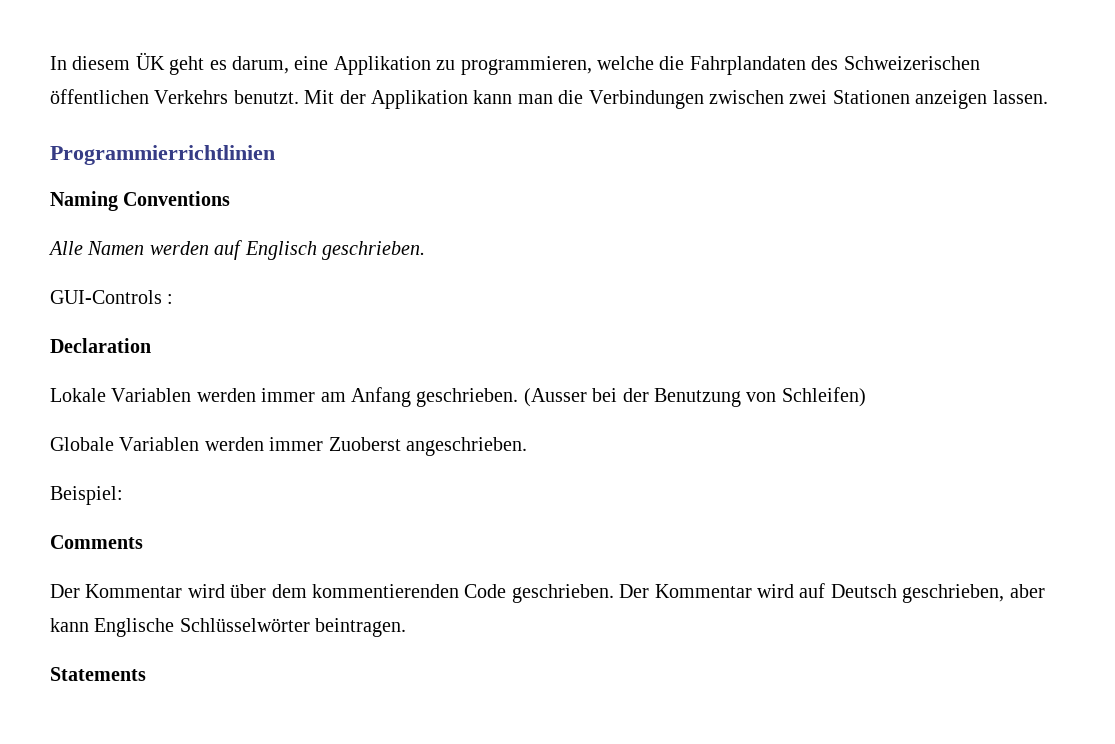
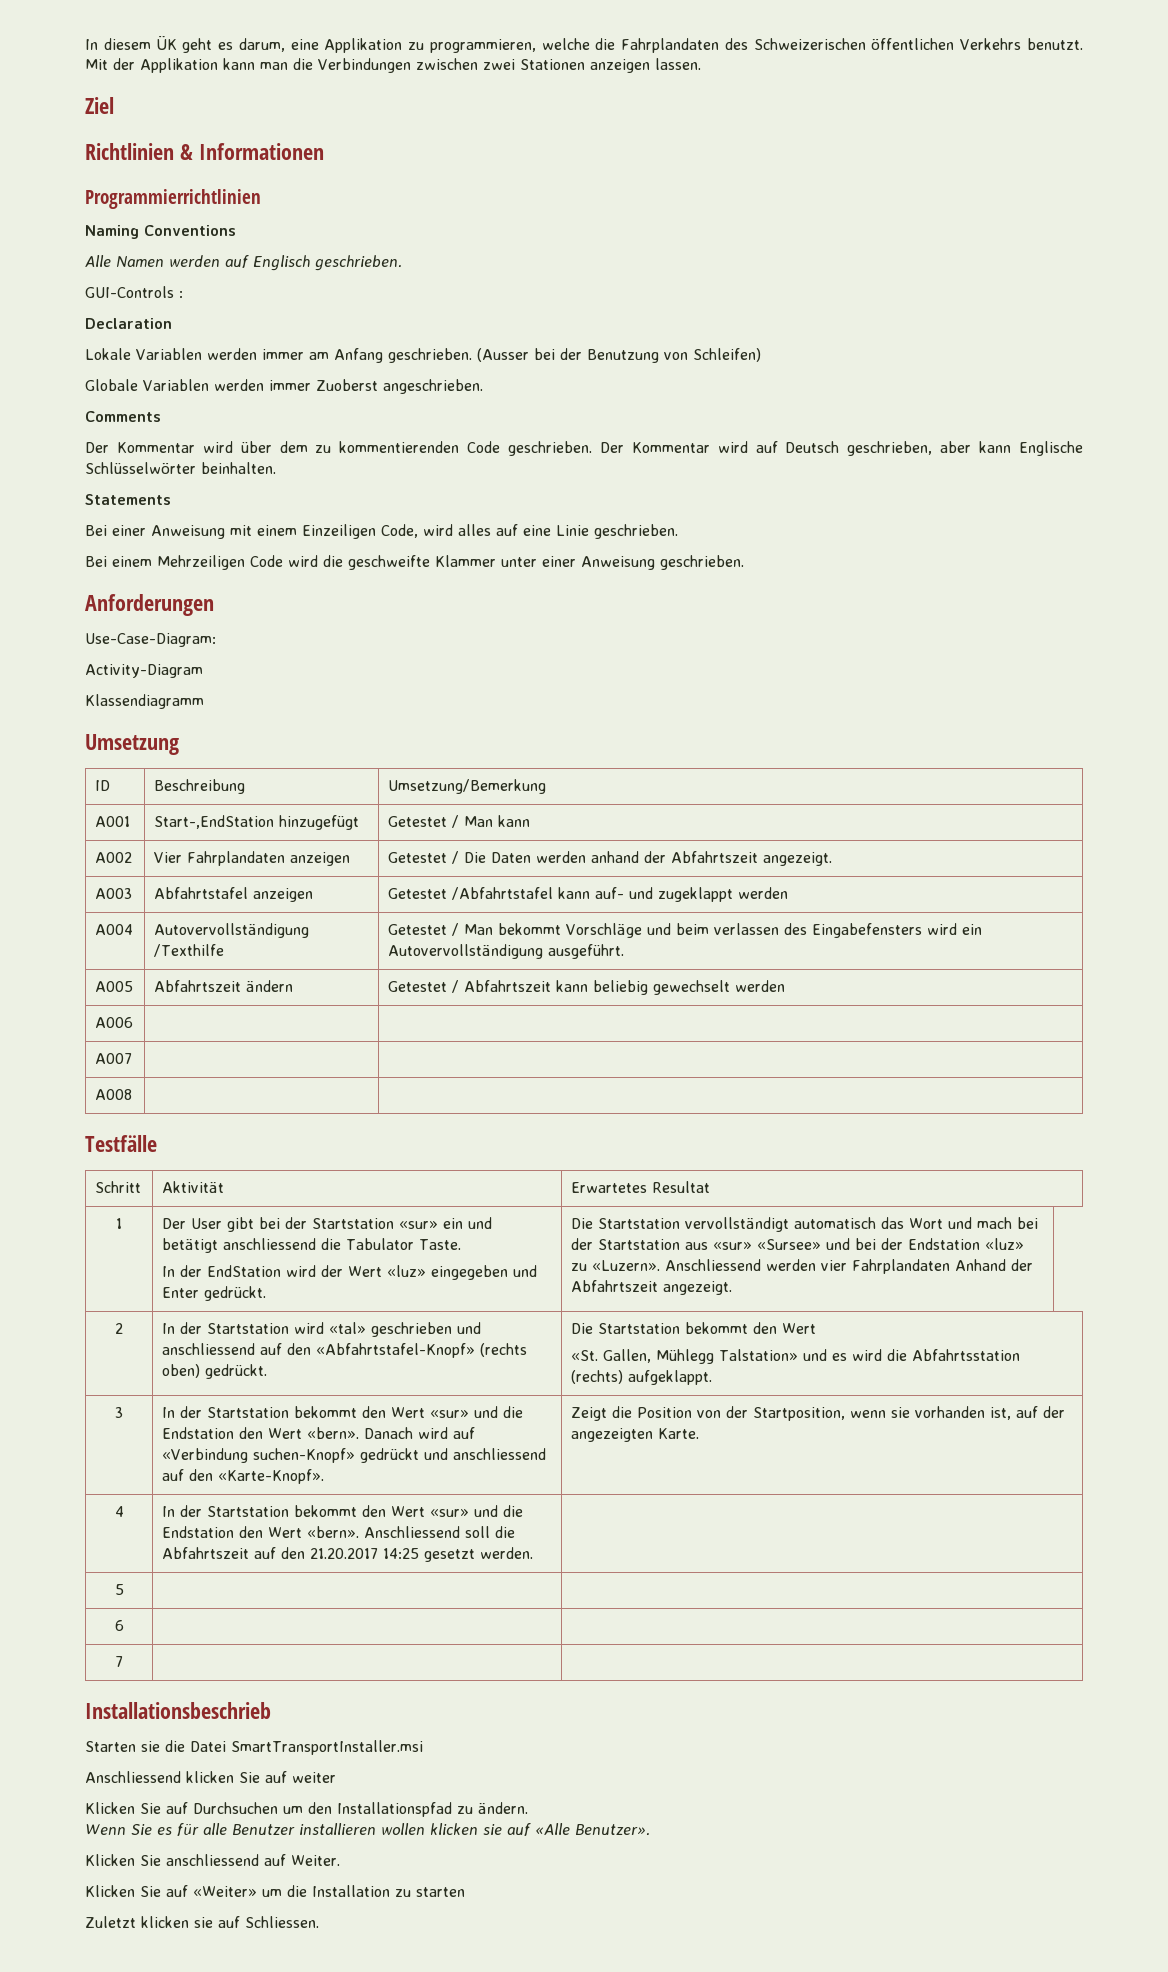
+ Ziel
+ Richtlinien & Informationen
- Beispiel:
- Der Kommentar wird über dem kommentierenden Code geschrieben.
+ Der Kommentar wird über dem zu kommentierenden Code geschrieben.
- Der Kommentar wird auf Deutsch geschrieben, aber kann Englische Schlüsselwörter beintragen.
+ Der Kommentar wird auf Deutsch geschrieben, aber kann Englische Schlüsselwörter beinhalten.
+ Bei einer Anweisung mit einem Einzeiligen Code, wird alles auf eine Linie geschrieben.
+ Bei einem Mehrzeiligen Code wird die geschweifte Klammer unter einer Anweisung geschrieben.
+ Anforderungen
+ Use-Case-Diagram:
+ Activity-Diagram
+ Klassendiagramm
+ Umsetzung
+ ID | Beschreibung | Umsetzung/Bemerkung
+ A001 | Start-,EndStation hinzugefügt | Getestet / Man kann
+ A002 | Vier Fahrplandaten anzeigen | Getestet / Die Daten werden anhand der Abfahrtszeit angezeigt.
+ A003 | Abfahrtstafel anzeigen | Getestet /Abfahrtstafel kann auf- und zugeklappt werden
+ A004 | Autovervollständigung /Texthilfe | Getestet / Man bekommt Vorschläge und beim verlassen des Eingabefensters wird ein Autovervollständigung ausgeführt.
+ A005 | Abfahrtszeit ändern | Getestet / Abfahrtszeit kann beliebig gewechselt werden
+ A006 | |
+ A007 | |
+ A008 | |
+ Testfälle
+ Schritt | Aktivität | Erwartetes Resultat
+ 1 | Der User gibt bei der Startstation «sur» ein und betätigt anschliessend die Tabulator Taste.
+ In der EndStation wird der Wert «luz» eingegeben und Enter gedrückt. | Die Startstation vervollständigt automatisch das Wort und mach bei der Startstation aus «sur» «Sursee» und bei der Endstation «luz» zu «Luzern». Anschliessend werden vier Fahrplandaten Anhand der Abfahrtszeit angezeigt.
+ 2 | In der Startstation wird «tal» geschrieben und anschliessend auf den «Abfahrtstafel-Knopf» (rechts oben) gedrückt. | Die Startstation bekommt den Wert
+ «St. Gallen, Mühlegg Talstation» und es wird die Abfahrtsstation (rechts) aufgeklappt.
+ 3 | In der Startstation bekommt den Wert «sur» und die Endstation den Wert «bern». Danach wird auf «Verbindung suchen-Knopf» gedrückt und anschliessend auf den «Karte-Knopf». | Zeigt die Position von der Startposition, wenn sie vorhanden ist, auf der angezeigten Karte.
+ 4 | In der Startstation bekommt den Wert «sur» und die Endstation den Wert «bern». Anschliessend soll die Abfahrtszeit auf den 21.20.2017 14:25 gesetzt werden. |
+ 5 | |
+ 6 | |
+ 7 | |
+ Installationsbeschrieb
+ Starten sie die Datei SmartTransportInstaller.msi
+ Anschliessend klicken Sie auf weiter
+ Klicken Sie auf Durchsuchen um den Installationspfad zu ändern.
+ Wenn Sie es für alle Benutzer installieren wollen klicken sie auf «Alle Benutzer».
+ Klicken Sie anschliessend auf Weiter.
+ Klicken Sie auf «Weiter» um die Installation zu starten
+ Zuletzt klicken sie auf Schliessen.

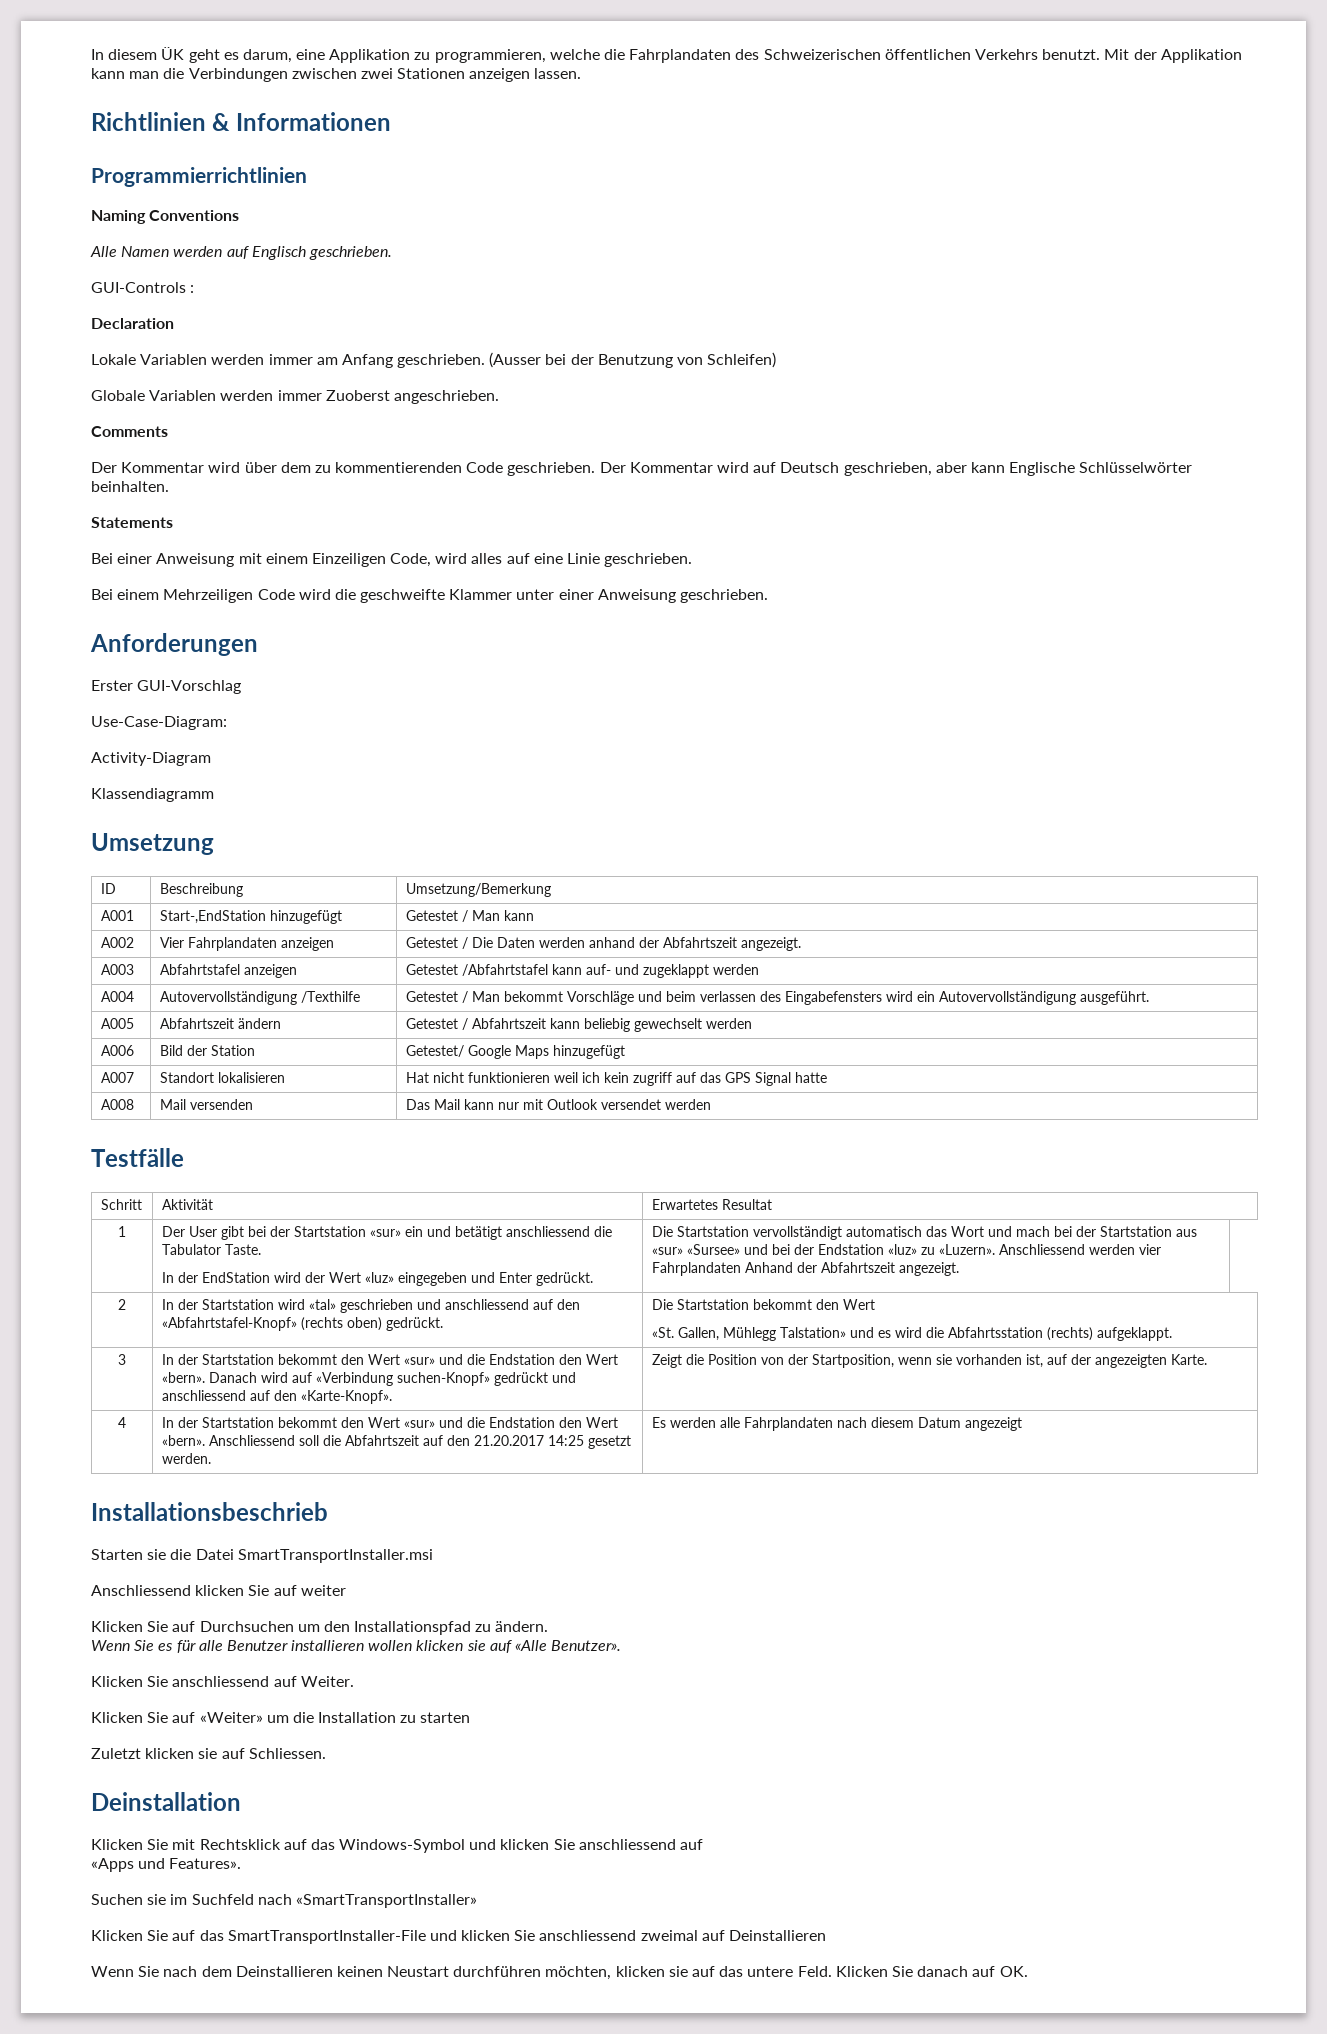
- Ziel
+ Erster GUI-Vorschlag
- A006 | |
- A007 | |
- A008 | |
+ A006 | Bild der Station | Getestet/ Google Maps hinzugefügt
+ A007 | Standort lokalisieren | Hat nicht funktionieren weil ich kein zugriff auf das GPS Signal hatte
+ A008 | Mail versenden | Das Mail kann nur mit Outlook versendet werden
- 4 | In der Startstation bekommt den Wert «sur» und die Endstation den Wert «bern». Anschliessend soll die Abfahrtszeit auf den 21.20.2017 14:25 gesetzt werden. |
- 5 | |
- 6 | |
- 7 | |
+ 4 | In der Startstation bekommt den Wert «sur» und die Endstation den Wert «bern». Anschliessend soll die Abfahrtszeit auf den 21.20.2017 14:25 gesetzt werden. | Es werden alle Fahrplandaten nach diesem Datum angezeigt
+ Deinstallation
+ Klicken Sie mit Rechtsklick auf das Windows-Symbol und klicken Sie anschliessend auf
+ «Apps und Features».
+ Suchen sie im Suchfeld nach «SmartTransportInstaller»
+ Klicken Sie auf das SmartTransportInstaller-File und klicken Sie anschliessend zweimal auf Deinstallieren
+ Wenn Sie nach dem Deinstallieren keinen Neustart durchführen möchten, klicken sie auf das untere Feld. Klicken Sie danach auf OK.

